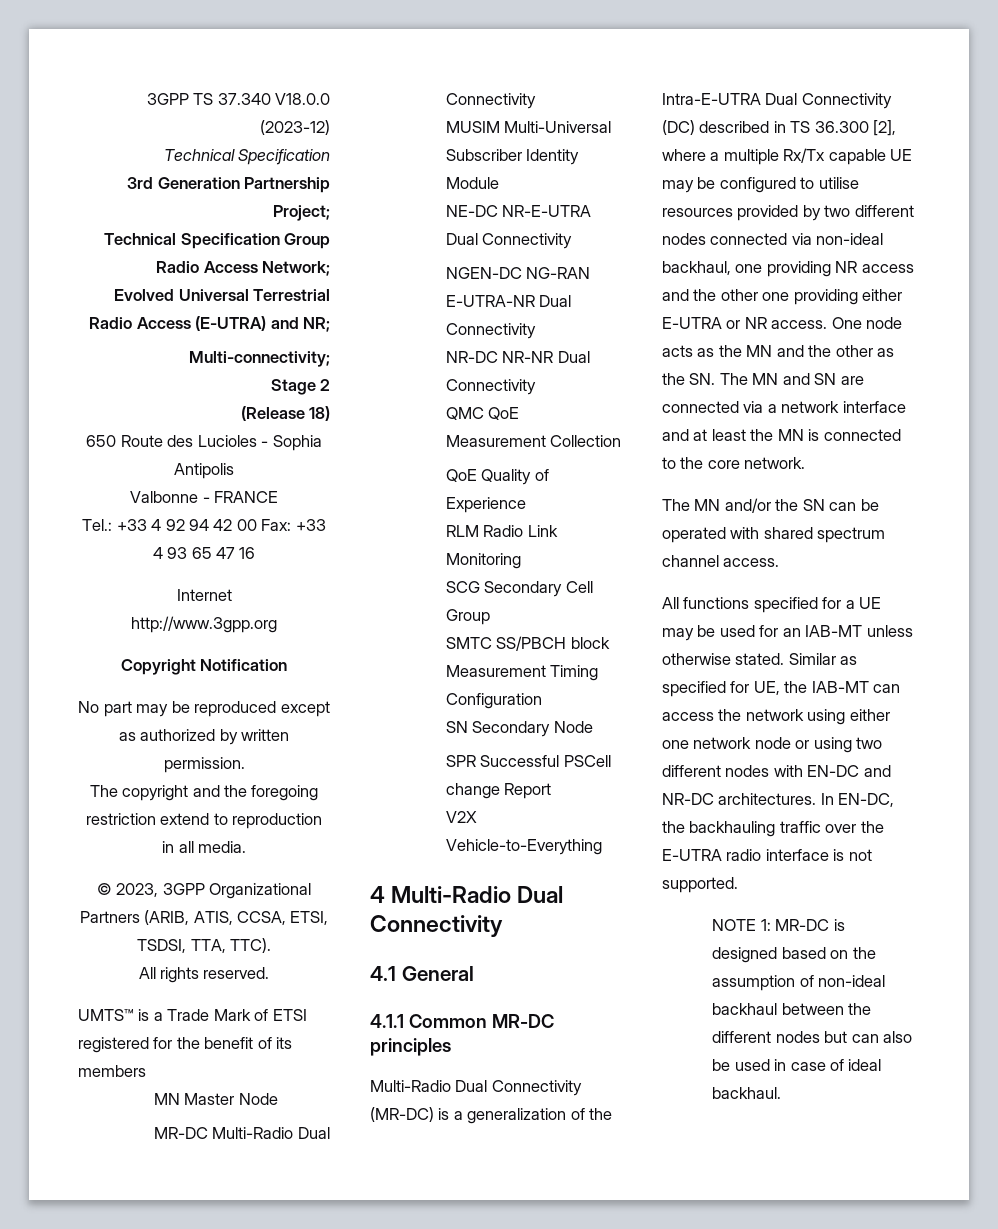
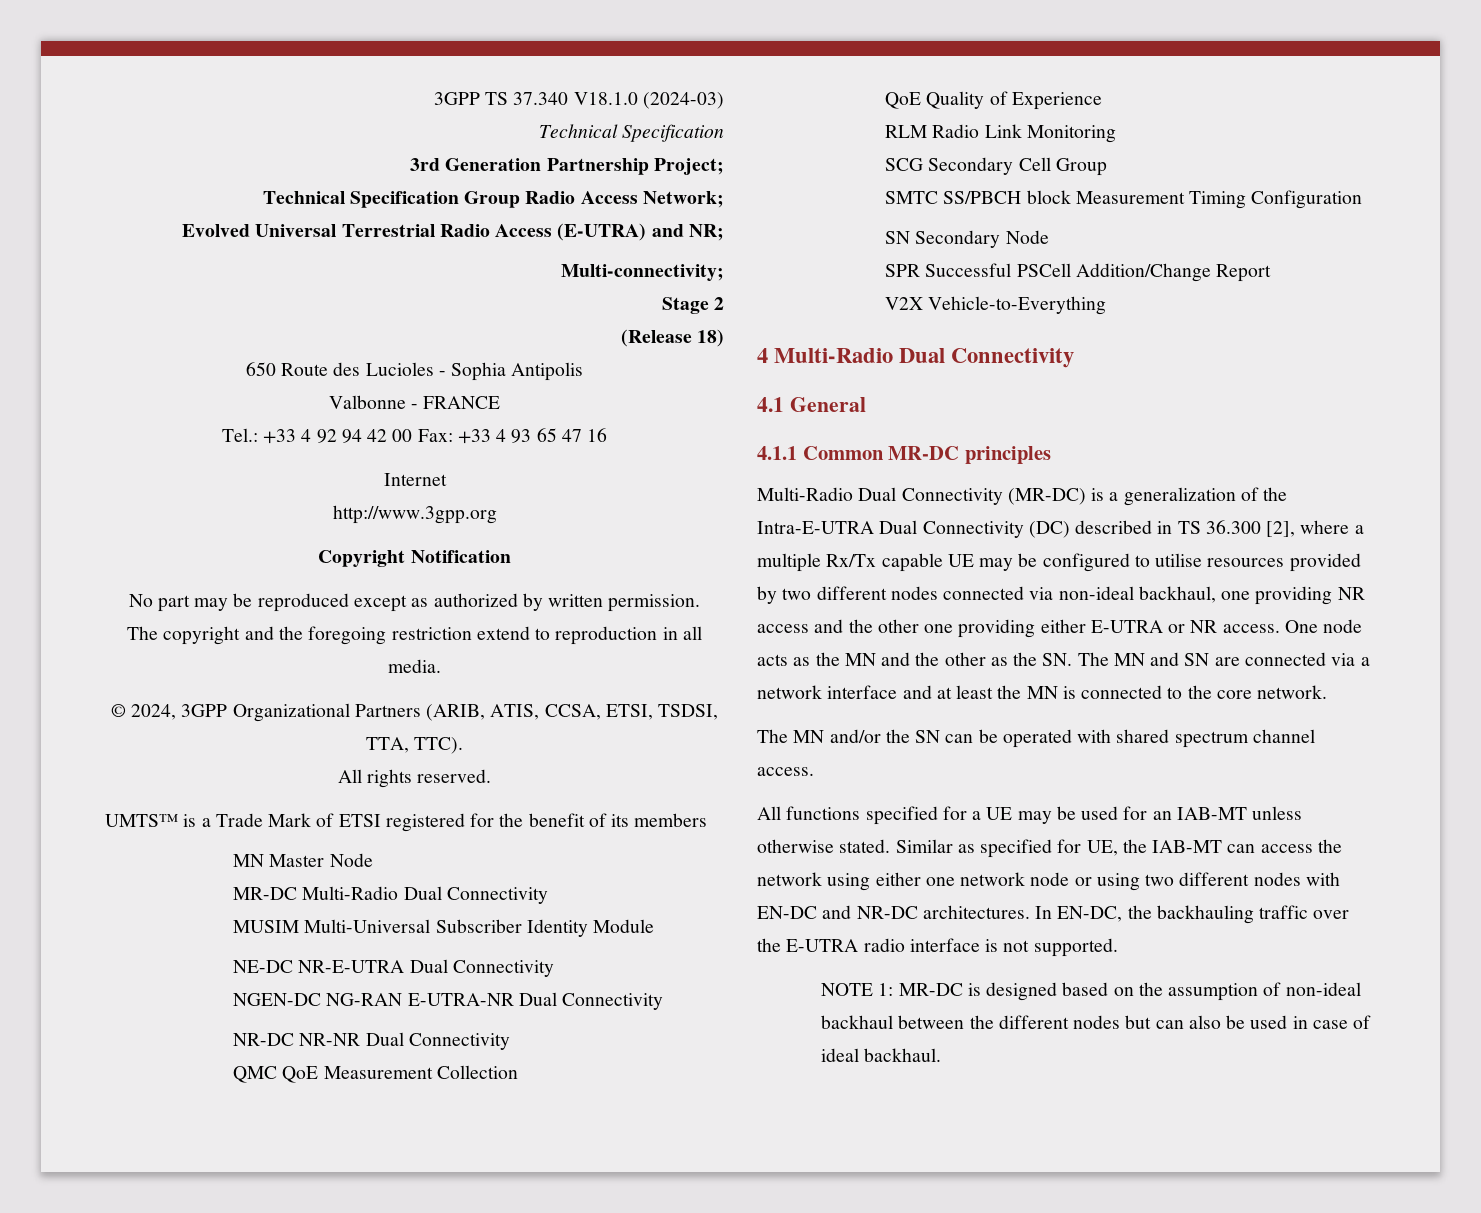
- 3GPP TS 37.340 V18.0.0 (2023-12)
+ 3GPP TS 37.340 V18.1.0 (2024-03)
- © 2023, 3GPP Organizational Partners (ARIB, ATIS, CCSA, ETSI, TSDSI, TTA, TTC).
+ © 2024, 3GPP Organizational Partners (ARIB, ATIS, CCSA, ETSI, TSDSI, TTA, TTC).
- SPR Successful PSCell change Report
+ SPR Successful PSCell Addition/Change Report

